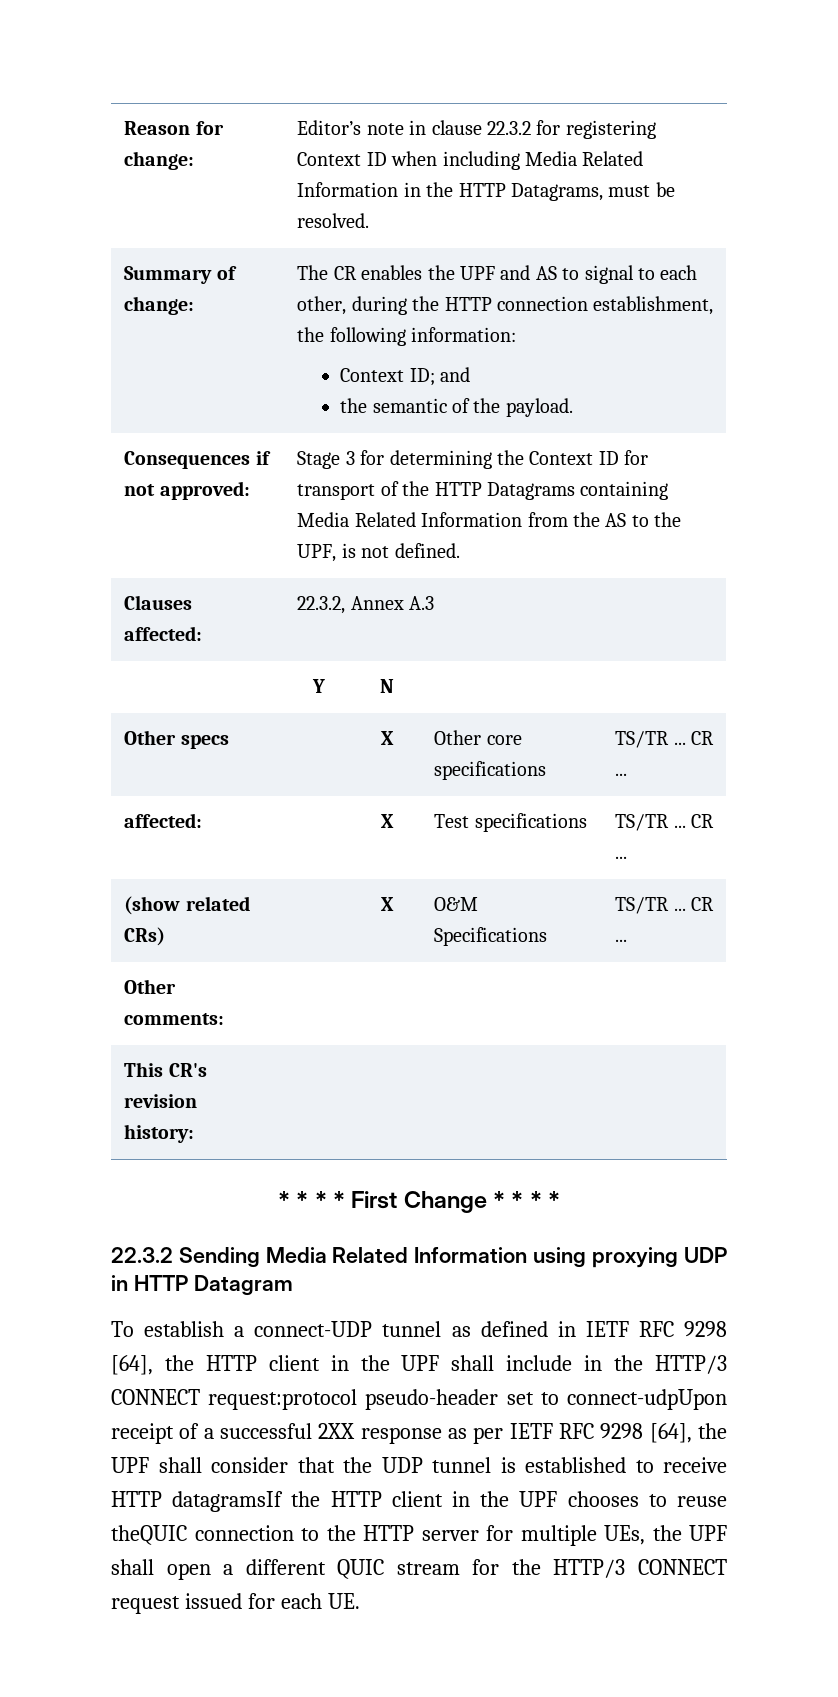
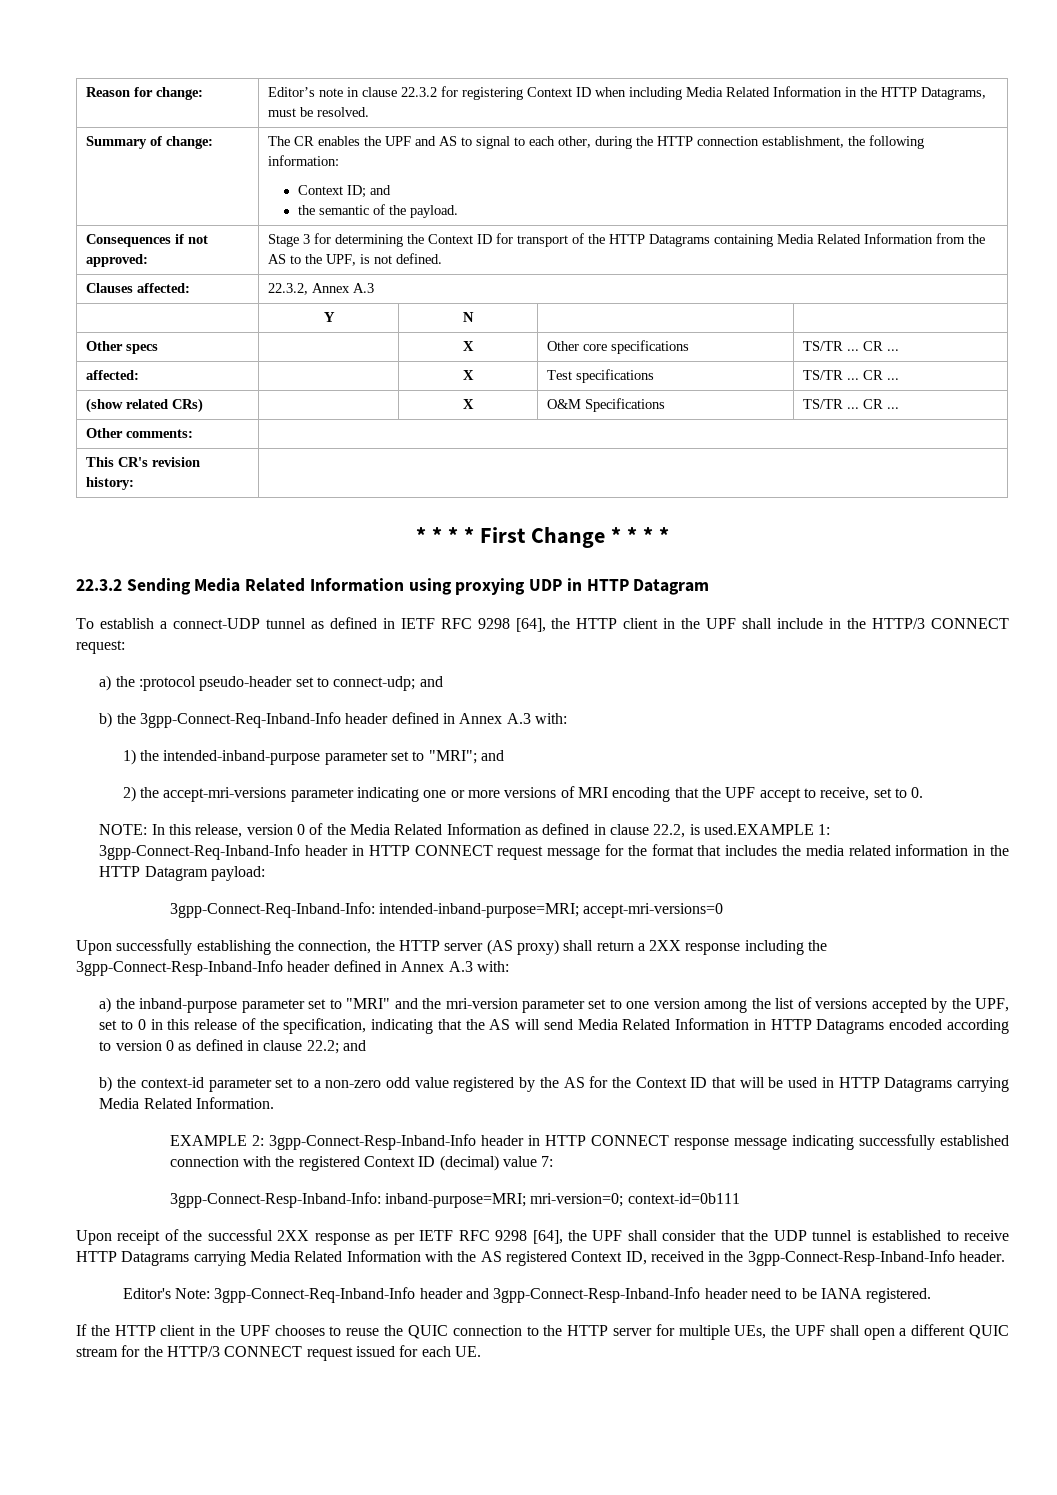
- To establish a connect-UDP tunnel as defined in IETF RFC 9298 [64], the HTTP client in the UPF shall include in the HTTP/3 CONNECT request:protocol pseudo-header set to connect-udpUpon receipt of a successful 2XX response as per IETF RFC 9298 [64], the UPF shall consider that the UDP tunnel is established to receive HTTP datagramsIf the HTTP client in the UPF chooses to reuse theQUIC connection to the HTTP server for multiple UEs, the UPF shall open a different QUIC stream for the HTTP/3 CONNECT request issued for each UE.
+ To establish a connect-UDP tunnel as defined in IETF RFC 9298 [64], the HTTP client in the UPF shall include in the HTTP/3 CONNECT request:
+ a) the :protocol pseudo-header set to connect-udp; and
+ b) the 3gpp-Connect-Req-Inband-Info header defined in Annex A.3 with:
+ 1) the intended-inband-purpose parameter set to "MRI"; and
+ 2) the accept-mri-versions parameter indicating one or more versions of MRI encoding that the UPF accept to receive, set to 0.
+ NOTE: In this release, version 0 of the Media Related Information as defined in clause 22.2, is used.EXAMPLE 1: 3gpp-Connect-Req-Inband-Info header in HTTP CONNECT request message for the format that includes the media related information in the HTTP Datagram payload:
+ 3gpp-Connect-Req-Inband-Info: intended-inband-purpose=MRI; accept-mri-versions=0
+ Upon successfully establishing the connection, the HTTP server (AS proxy) shall return a 2XX response including the 3gpp-Connect-Resp-Inband-Info header defined in Annex A.3 with:
+ a) the inband-purpose parameter set to "MRI" and the mri-version parameter set to one version among the list of versions accepted by the UPF, set to 0 in this release of the specification, indicating that the AS will send Media Related Information in HTTP Datagrams encoded according to version 0 as defined in clause 22.2; and
+ b) the context-id parameter set to a non-zero odd value registered by the AS for the Context ID that will be used in HTTP Datagrams carrying Media Related Information.
+ EXAMPLE 2: 3gpp-Connect-Resp-Inband-Info header in HTTP CONNECT response message indicating successfully established connection with the registered Context ID (decimal) value 7:
+ 3gpp-Connect-Resp-Inband-Info: inband-purpose=MRI; mri-version=0; context-id=0b111
+ Upon receipt of the successful 2XX response as per IETF RFC 9298 [64], the UPF shall consider that the UDP tunnel is established to receive HTTP Datagrams carrying Media Related Information with the AS registered Context ID, received in the 3gpp-Connect-Resp-Inband-Info header.
+ Editor's Note: 3gpp-Connect-Req-Inband-Info header and 3gpp-Connect-Resp-Inband-Info header need to be IANA registered.
+ If the HTTP client in the UPF chooses to reuse the QUIC connection to the HTTP server for multiple UEs, the UPF shall open a different QUIC stream for the HTTP/3 CONNECT request issued for each UE.

